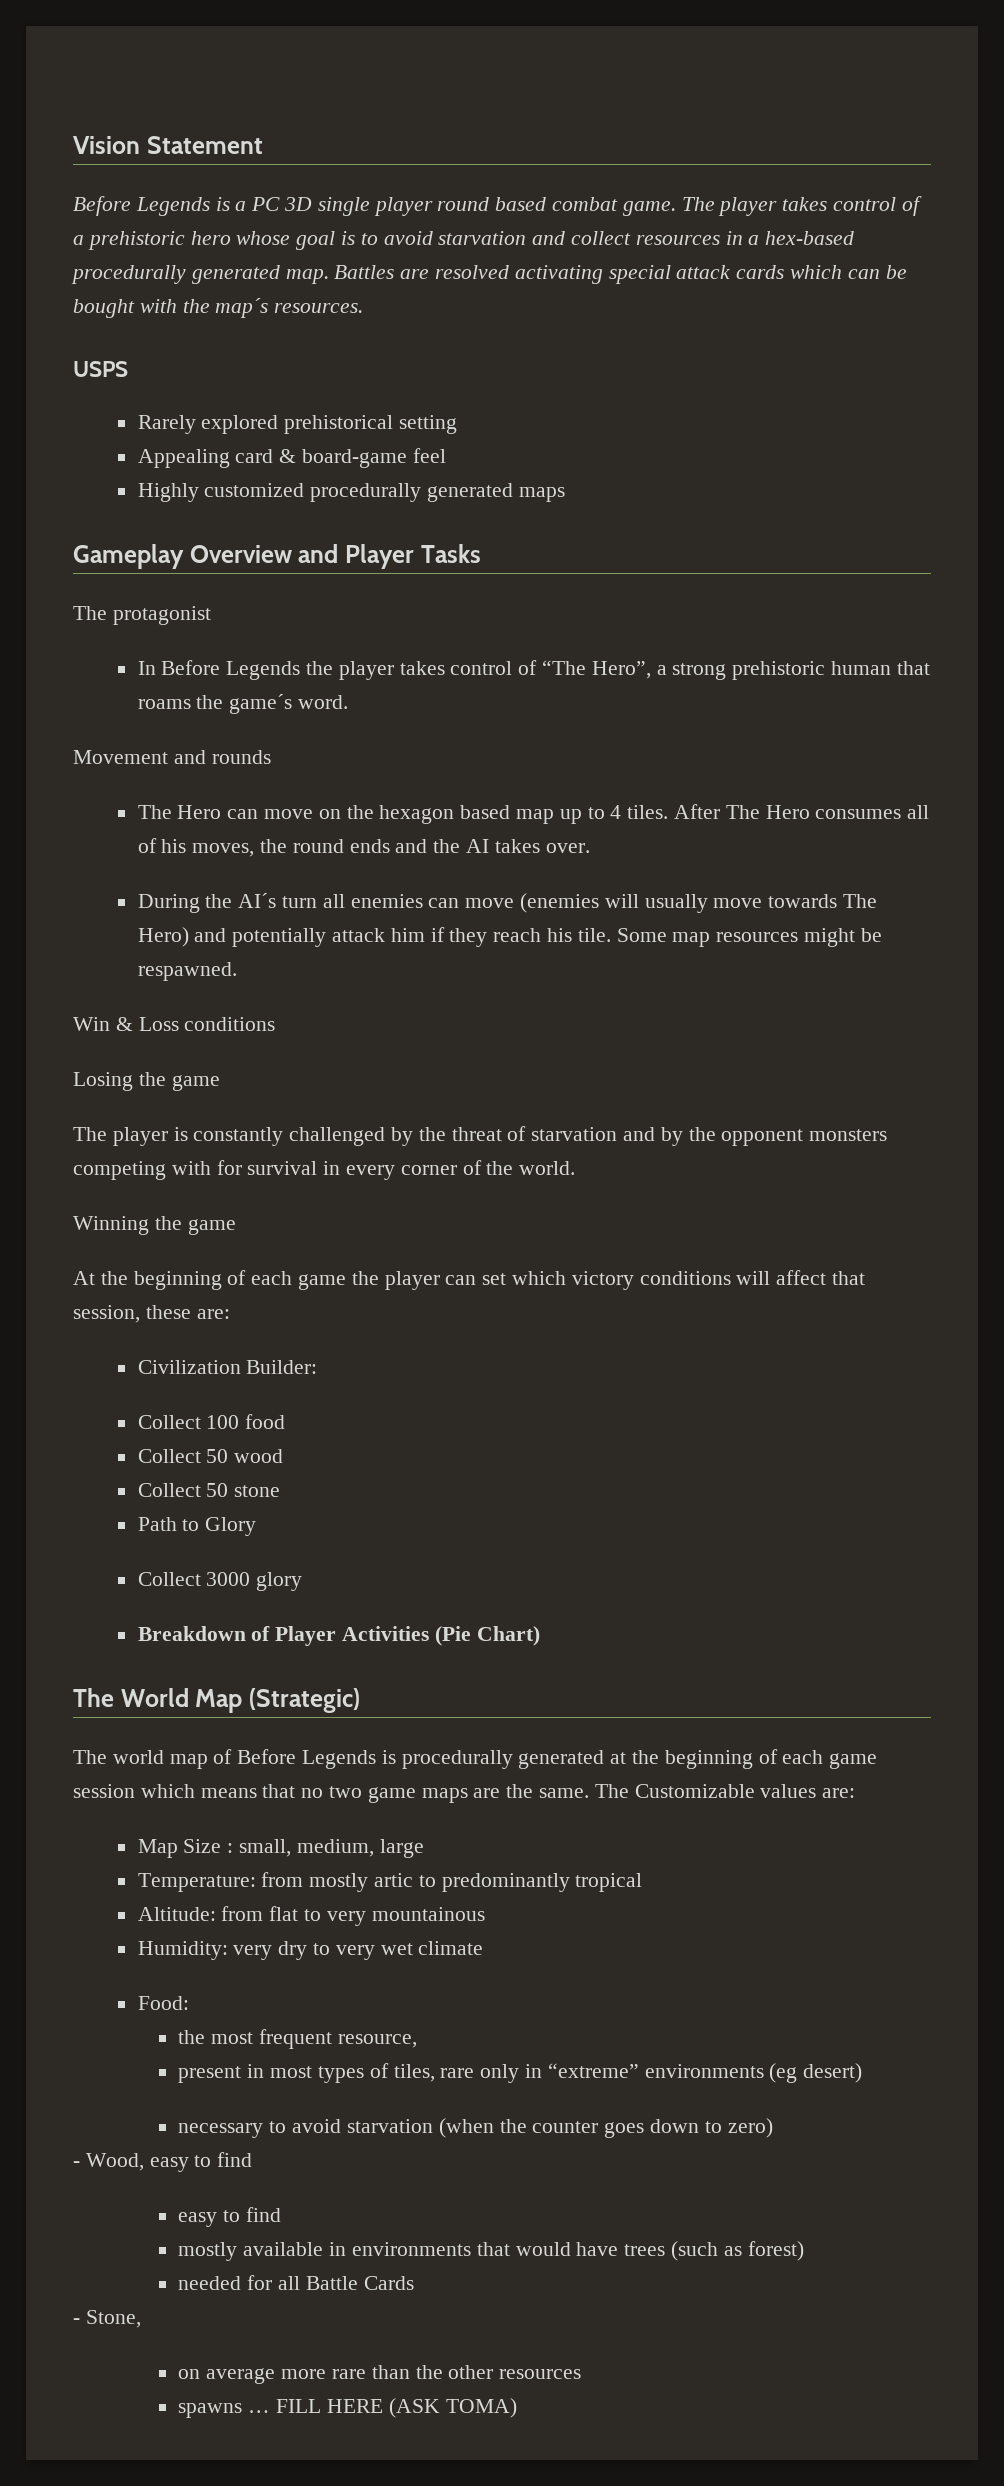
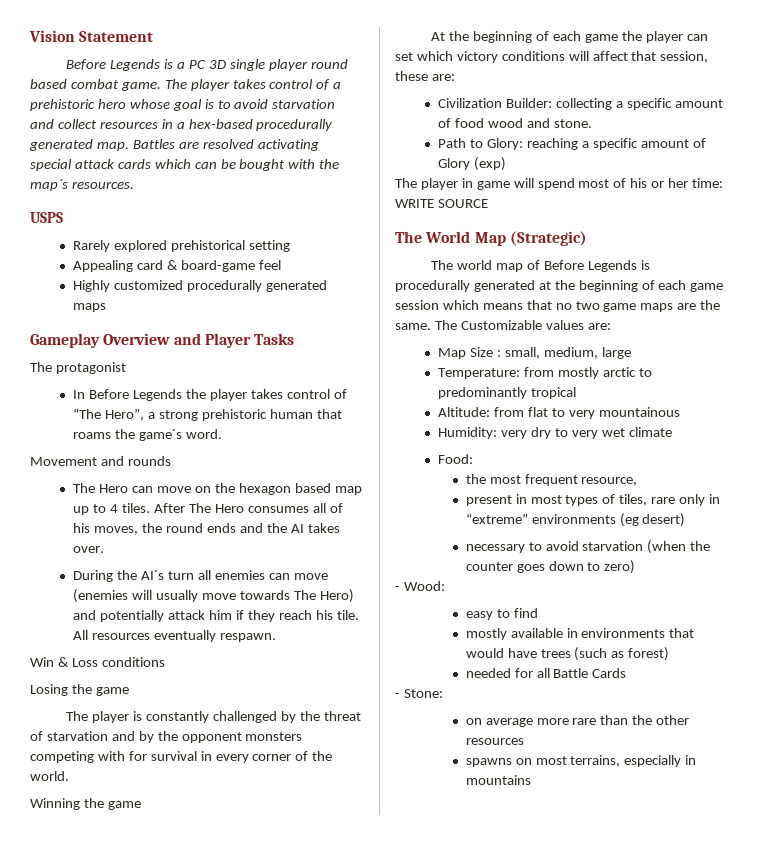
- Some map resources might be respawned.
+ All resources eventually respawn.
- Civilization Builder:
- Collect 100 food
- Collect 50 wood
- Collect 50 stone
+ Civilization Builder: collecting a specific amount of food wood and stone.
- Path to Glory
- Collect 3000 glory
- Breakdown of Player Activities (Pie Chart)
+ Path to Glory: reaching a specific amount of Glory (exp)
+ The player in game will spend most of his or her time: WRITE SOURCE
- Temperature: from mostly artic to predominantly tropical
+ Temperature: from mostly arctic to predominantly tropical
- - Wood, easy to find
+ - Wood:
- - Stone,
+ - Stone:
- spawns … FILL HERE (ASK TOMA)
+ spawns on most terrains, especially in mountains

